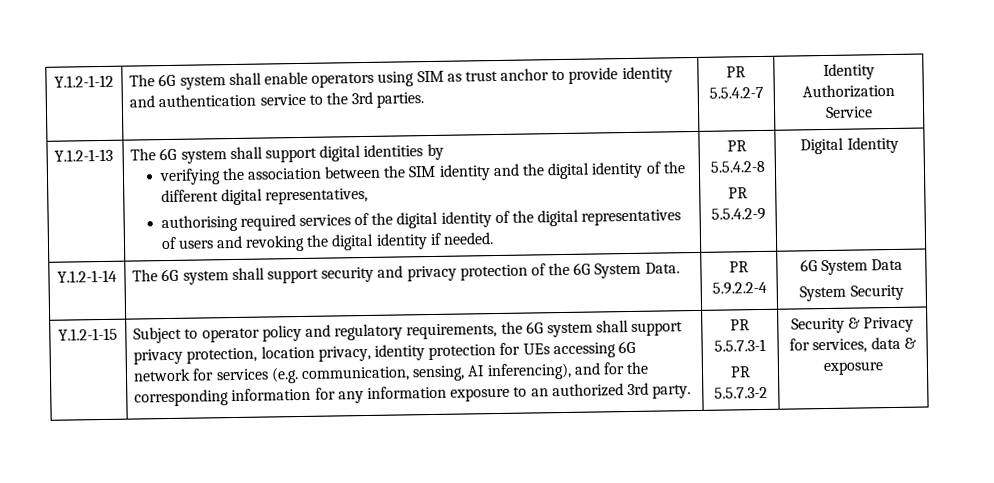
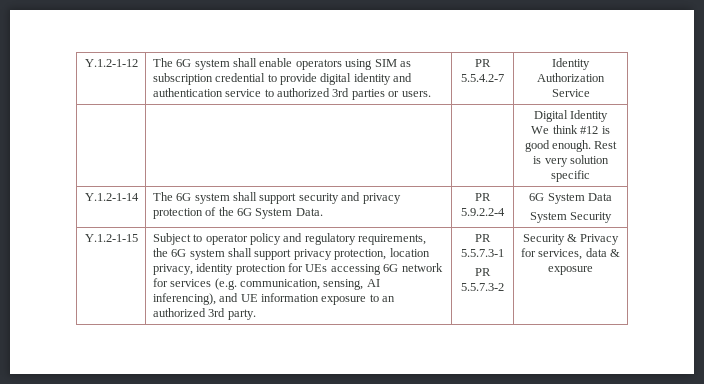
- Y.1.2-1-12 | The 6G system shall enable operators using SIM as trust anchor to provide identity and authentication service to the 3rd parties. | PR 5.5.4.2-7 | Identity Authorization Service
+ Y.1.2-1-12 | The 6G system shall enable operators using SIM as subscription credential to provide digital identity and authentication service to authorized 3rd parties or users. | PR 5.5.4.2-7 | Identity Authorization Service
- Y.1.2-1-13 | The 6G system shall support digital identities by
- verifying the association between the SIM identity and the digital identity of the different digital representatives,
- authorising required services of the digital identity of the digital representatives of users and revoking the digital identity if needed. | PR 5.5.4.2-8
- PR 5.5.4.2-9 | Digital Identity
+ Digital Identity
+ We think #12 is good enough. Rest is very solution specific
- Subject to operator policy and regulatory requirements, the 6G system shall support privacy protection, location privacy, identity protection for UEs accessing 6G network for services (e.g. communication, sensing, AI inferencing), and for the corresponding information for any information exposure to an authorized 3rd party.
+ Subject to operator policy and regulatory requirements, the 6G system shall support privacy protection, location privacy, identity protection for UEs accessing 6G network for services (e.g. communication, sensing, AI inferencing), and UE information exposure to an authorized 3rd party.

